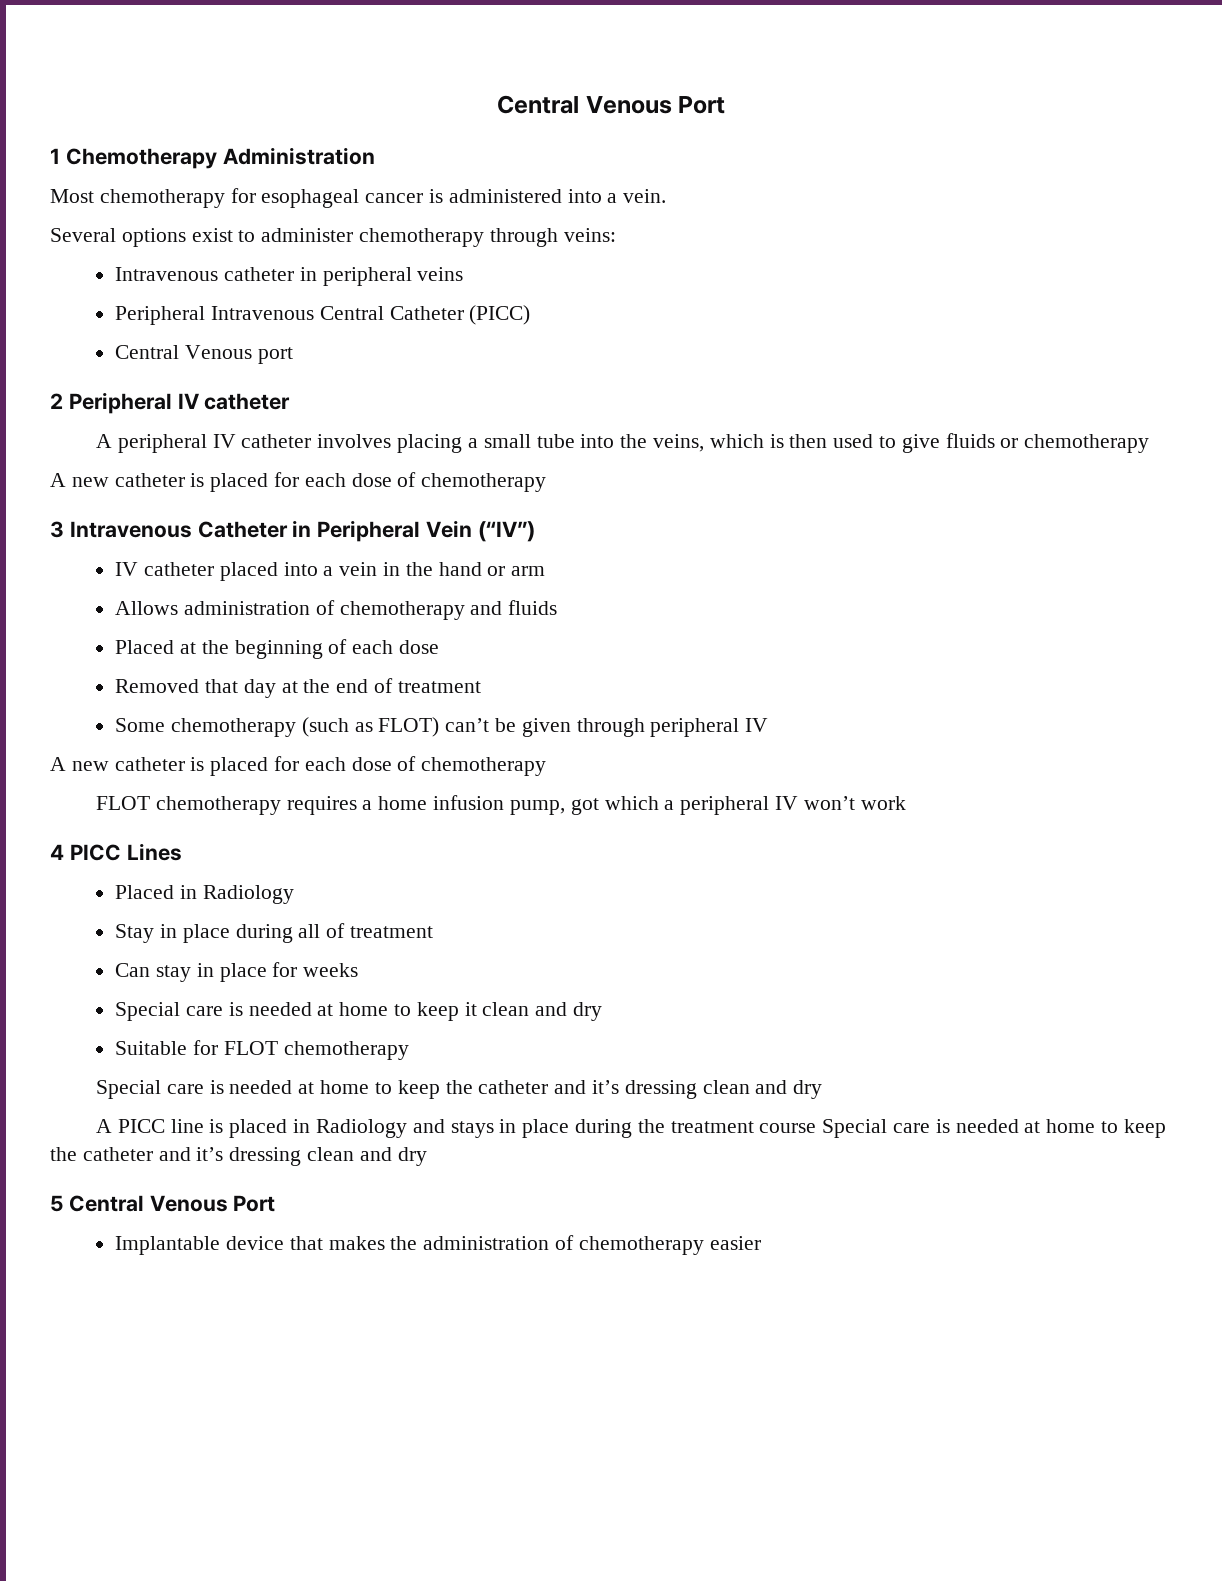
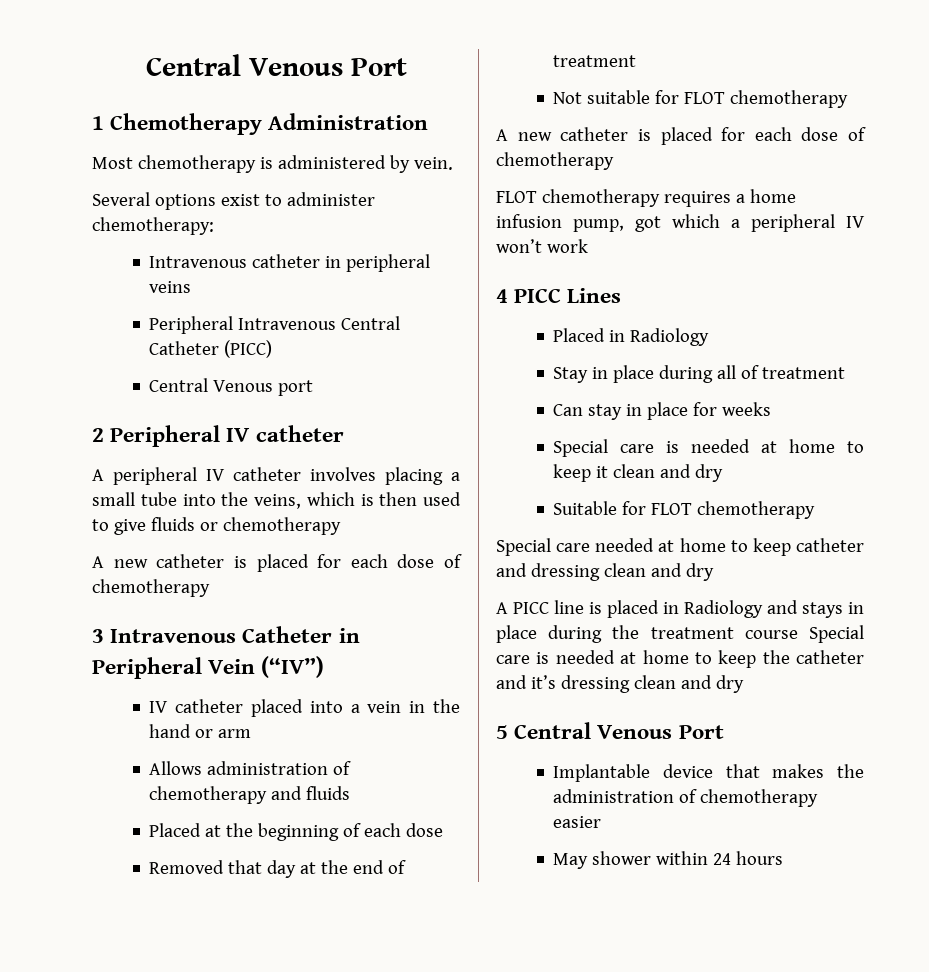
- Most chemotherapy for esophageal cancer is administered into a vein.
+ Most chemotherapy is administered by vein.
- Several options exist to administer chemotherapy through veins:
+ Several options exist to administer chemotherapy:
- Some chemotherapy (such as FLOT) can’t be given through peripheral IV
+ Not suitable for FLOT chemotherapy
  Suitable for FLOT chemotherapy
- Special care is needed at home to keep the catheter and it’s dressing clean and dry
+ Special care needed at home to keep catheter and dressing clean and dry
+ May shower within 24 hours

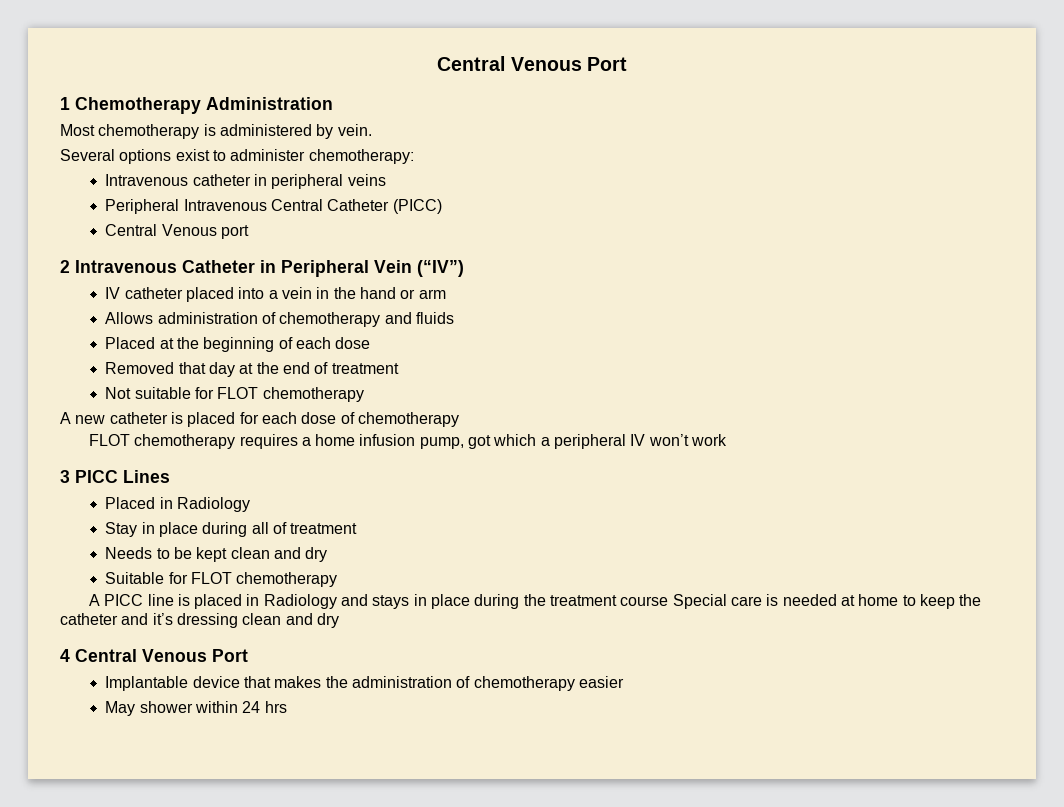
- 2 Peripheral IV catheter
- A peripheral IV catheter involves placing a small tube into the veins, which is then used to give fluids or chemotherapy
- A new catheter is placed for each dose of chemotherapy
- 3 Intravenous Catheter in Peripheral Vein (“IV”)
+ 2 Intravenous Catheter in Peripheral Vein (“IV”)
- 4 PICC Lines
+ 3 PICC Lines
- Can stay in place for weeks
- Special care is needed at home to keep it clean and dry
+ Needs to be kept clean and dry
- Special care needed at home to keep catheter and dressing clean and dry
- 5 Central Venous Port
+ 4 Central Venous Port
- May shower within 24 hours
+ May shower within 24 hrs

